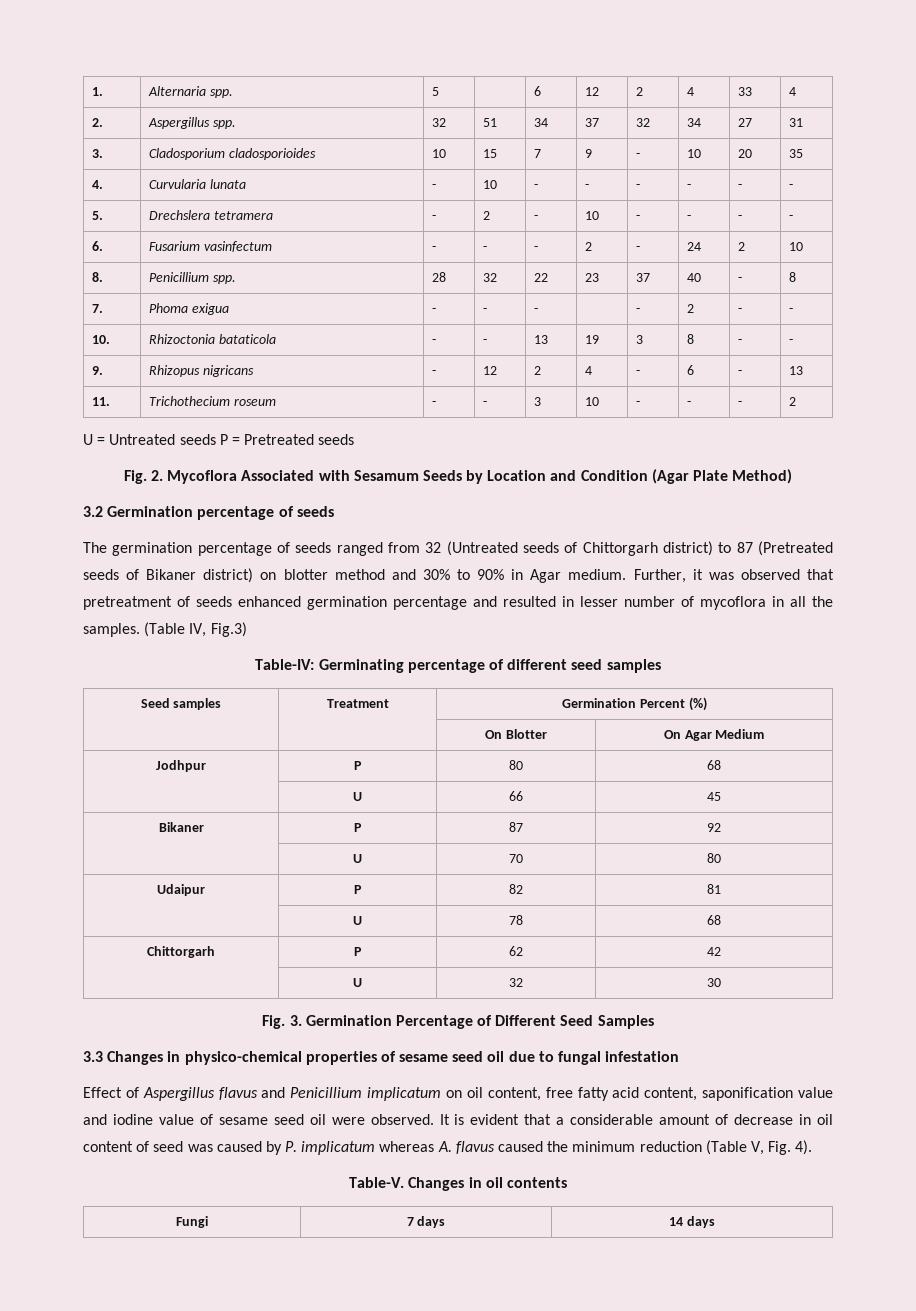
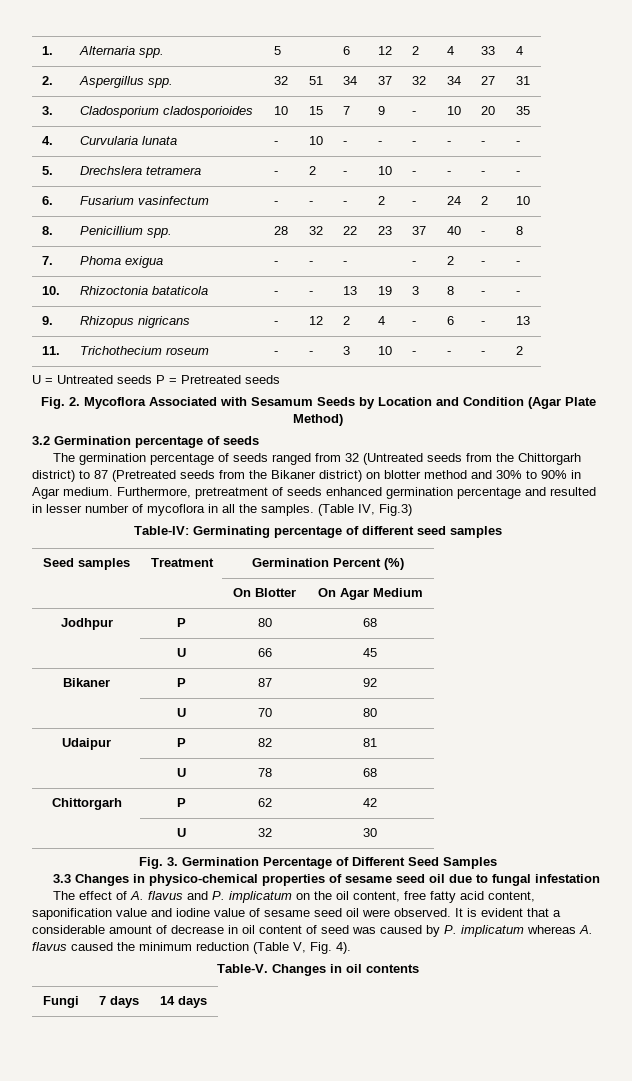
- The germination percentage of seeds ranged from 32 (Untreated seeds of Chittorgarh district) to 87 (Pretreated seeds of Bikaner district) on blotter method and 30% to 90% in Agar medium.
+ The germination percentage of seeds ranged from 32 (Untreated seeds from the Chittorgarh district) to 87 (Pretreated seeds from the Bikaner district) on blotter method and 30% to 90% in Agar medium.
- Further, it was observed that pretreatment of seeds enhanced germination percentage and resulted in lesser number of mycoflora in all the samples.
+ Furthermore, pretreatment of seeds enhanced germination percentage and resulted in lesser number of mycoflora in all the samples.
- Effect of Aspergillus flavus and Penicillium implicatum on oil content, free fatty acid content, saponification value and iodine value of sesame seed oil were observed.
+ The effect of A. flavus and P. implicatum on the oil content, free fatty acid content, saponification value and iodine value of sesame seed oil were observed.

